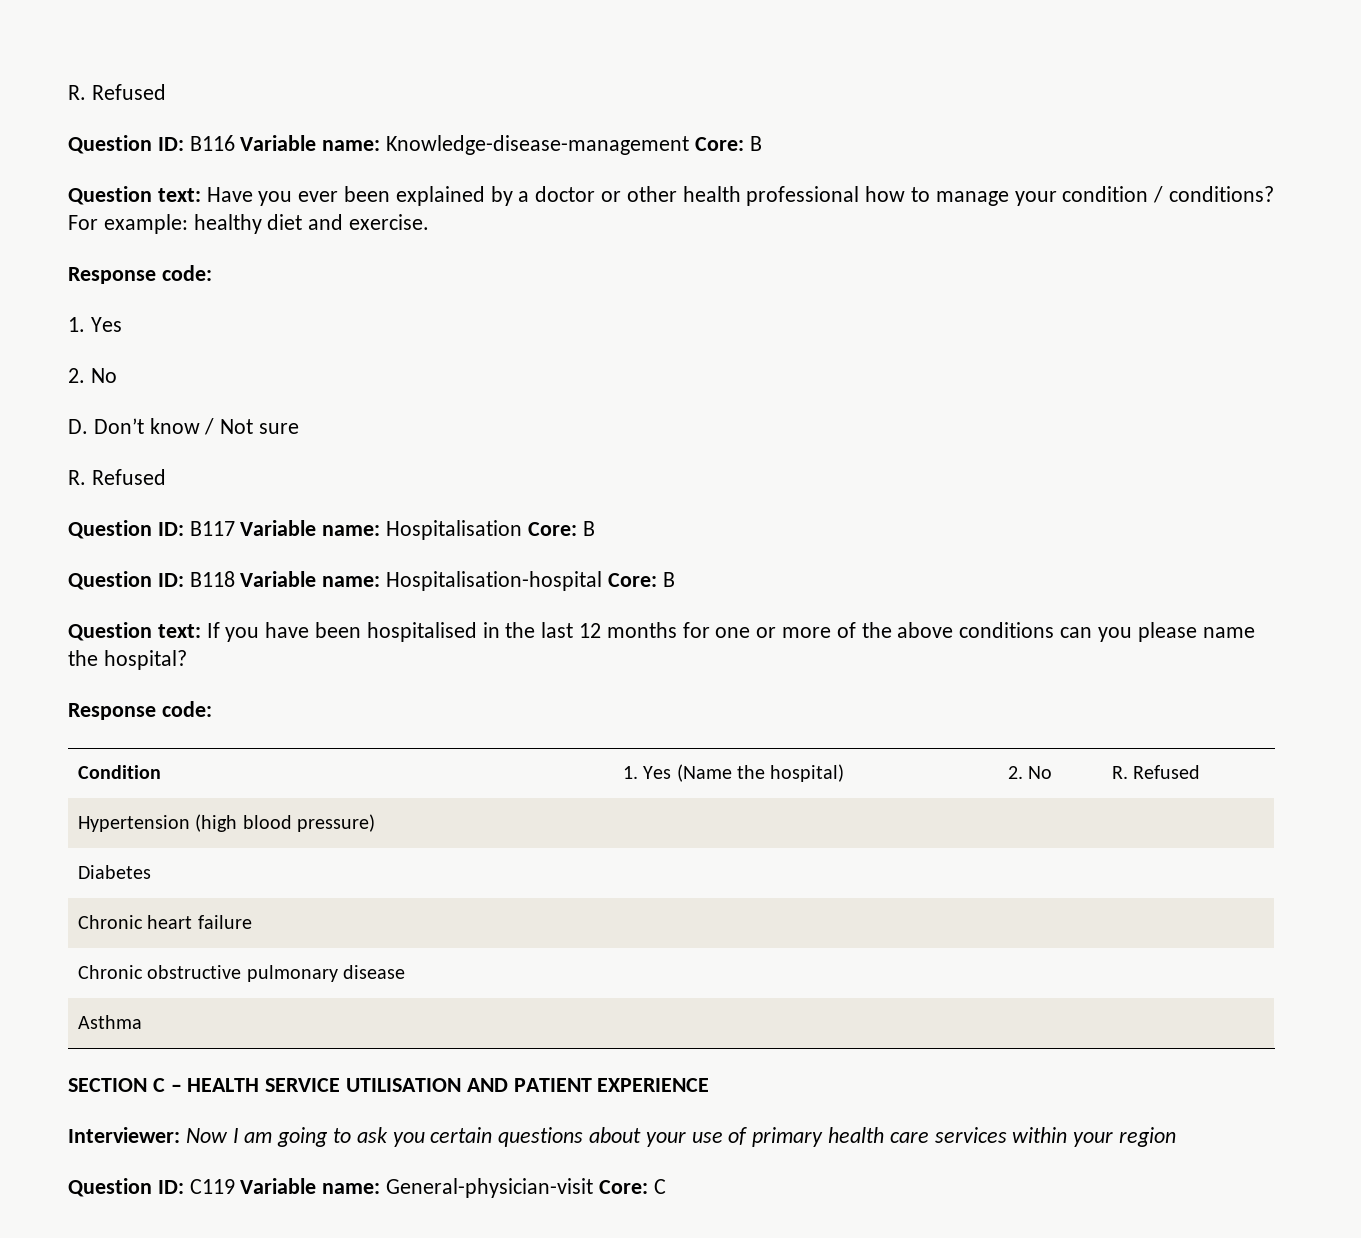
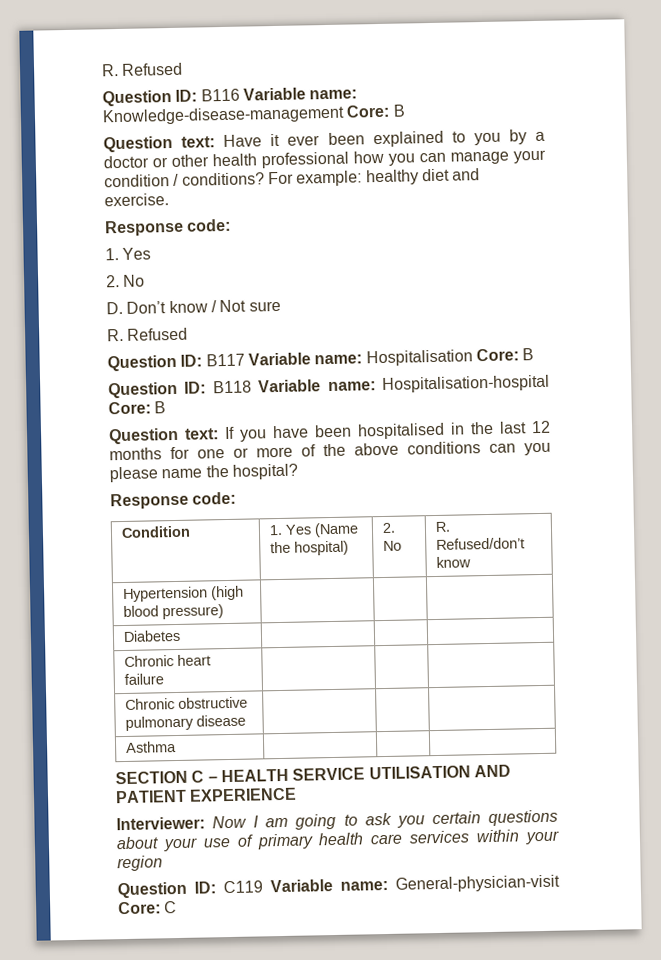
- Question text: Have you ever been explained by a doctor or other health professional how to manage your condition / conditions?
+ Question text: Have it ever been explained to you by a doctor or other health professional how you can manage your condition / conditions?
- Condition | 1. Yes (Name the hospital) | 2. No | R. Refused
+ Condition | 1. Yes (Name the hospital) | 2. No | R. Refused/don’t know

